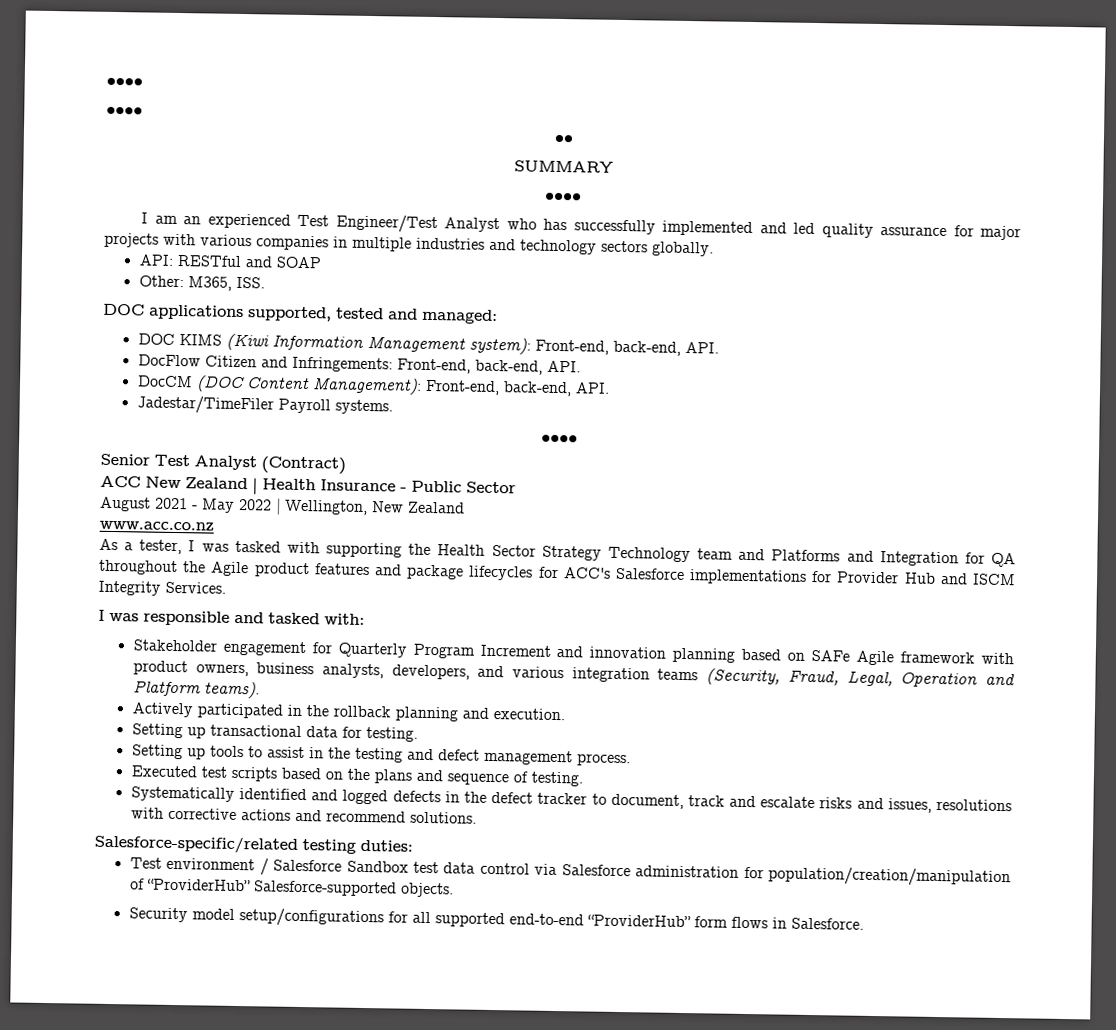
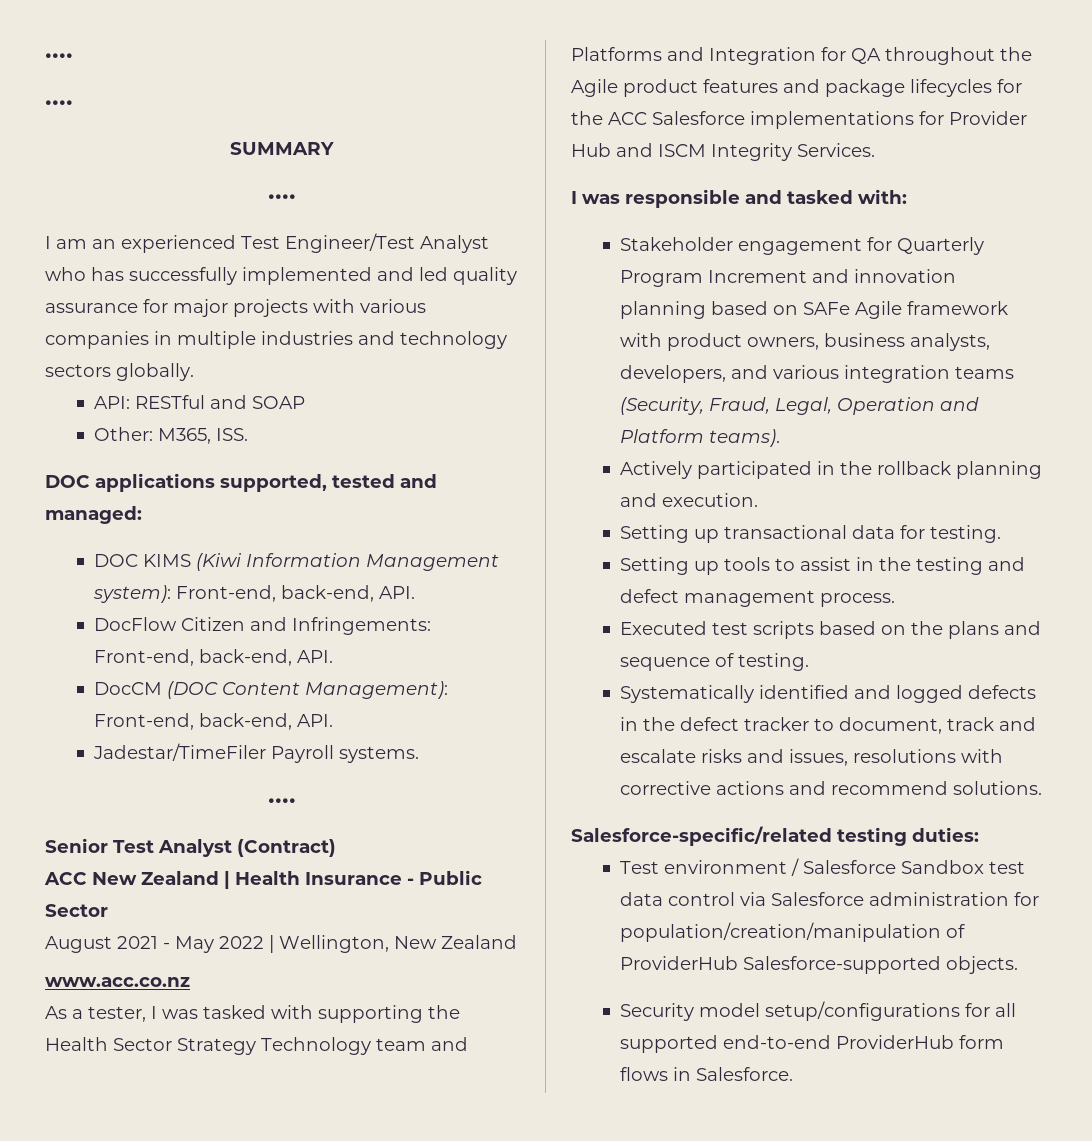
- ••
- As a tester, I was tasked with supporting the Health Sector Strategy Technology team and Platforms and Integration for QA throughout the Agile product features and package lifecycles for ACC's Salesforce implementations for Provider Hub and ISCM Integrity Services.
+ As a tester, I was tasked with supporting the Health Sector Strategy Technology team and Platforms and Integration for QA throughout the Agile product features and package lifecycles for the ACC Salesforce implementations for Provider Hub and ISCM Integrity Services.
- Test environment / Salesforce Sandbox test data control via Salesforce administration for population/creation/manipulation of “ProviderHub” Salesforce-supported objects.
+ Test environment / Salesforce Sandbox test data control via Salesforce administration for population/creation/manipulation of ProviderHub Salesforce-supported objects.
- Security model setup/configurations for all supported end-to-end “ProviderHub” form flows in Salesforce.
+ Security model setup/configurations for all supported end-to-end ProviderHub form flows in Salesforce.

